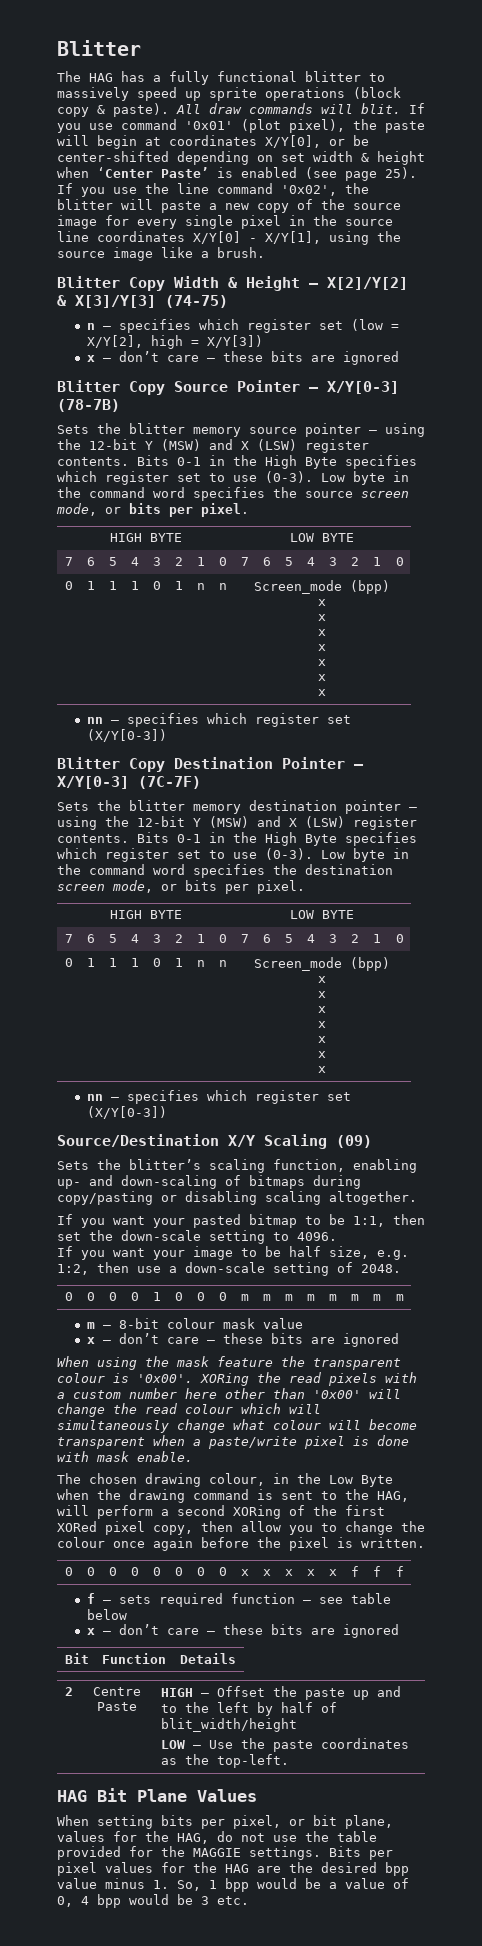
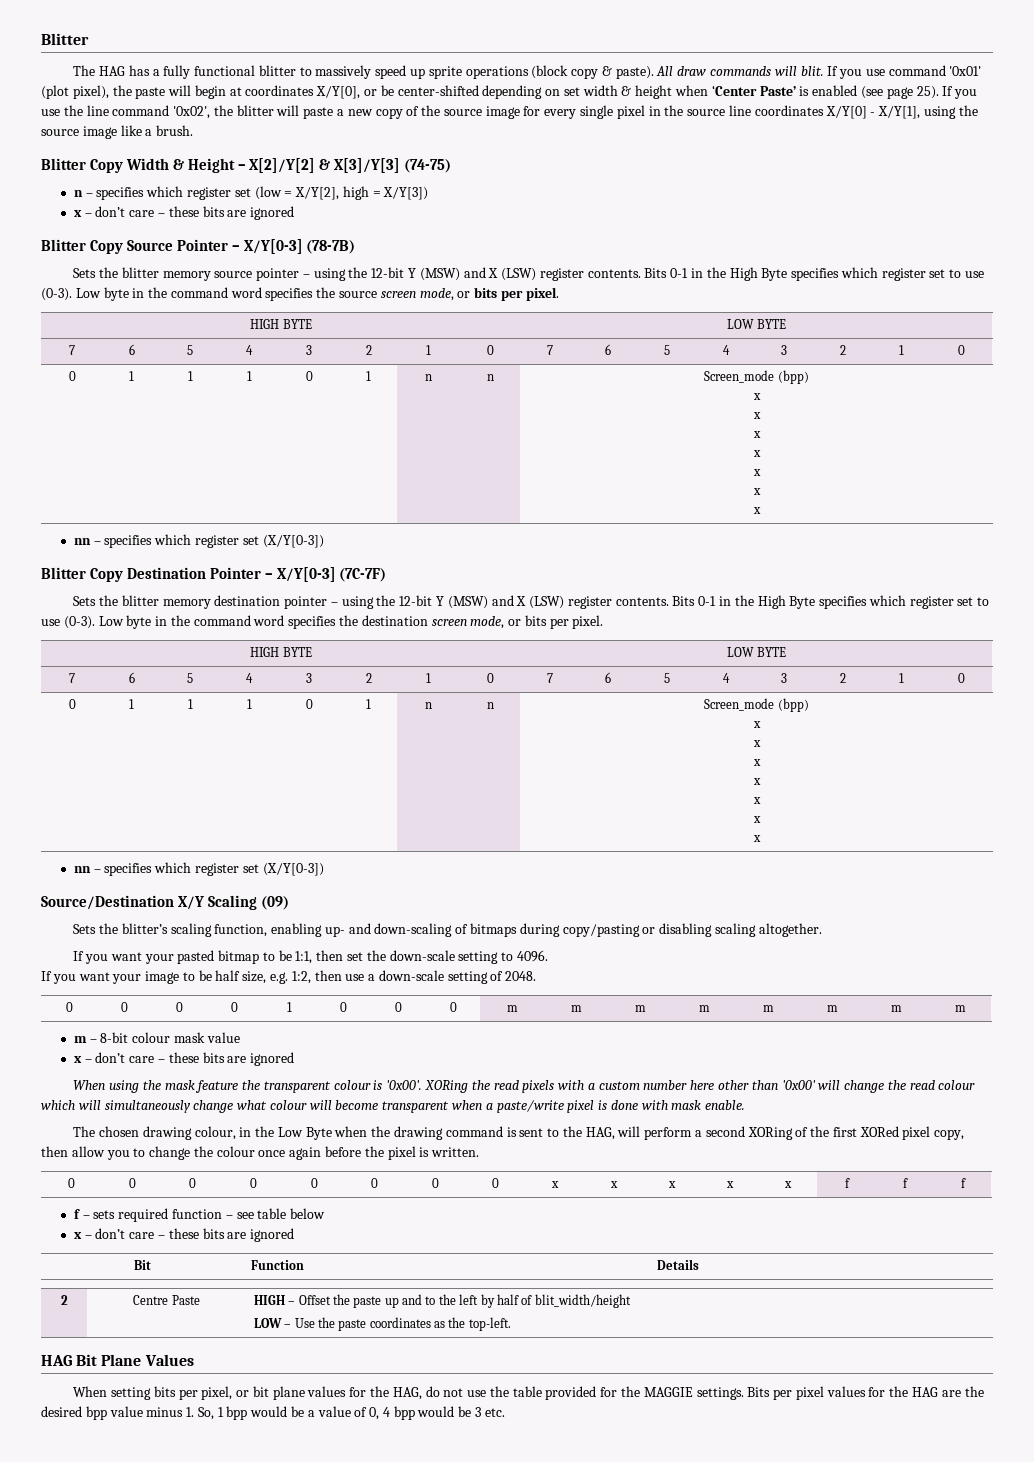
- When setting bits per pixel, or bit plane, values for the HAG, do not use the table provided for the MAGGIE settings.
+ When setting bits per pixel, or bit plane values for the HAG, do not use the table provided for the MAGGIE settings.

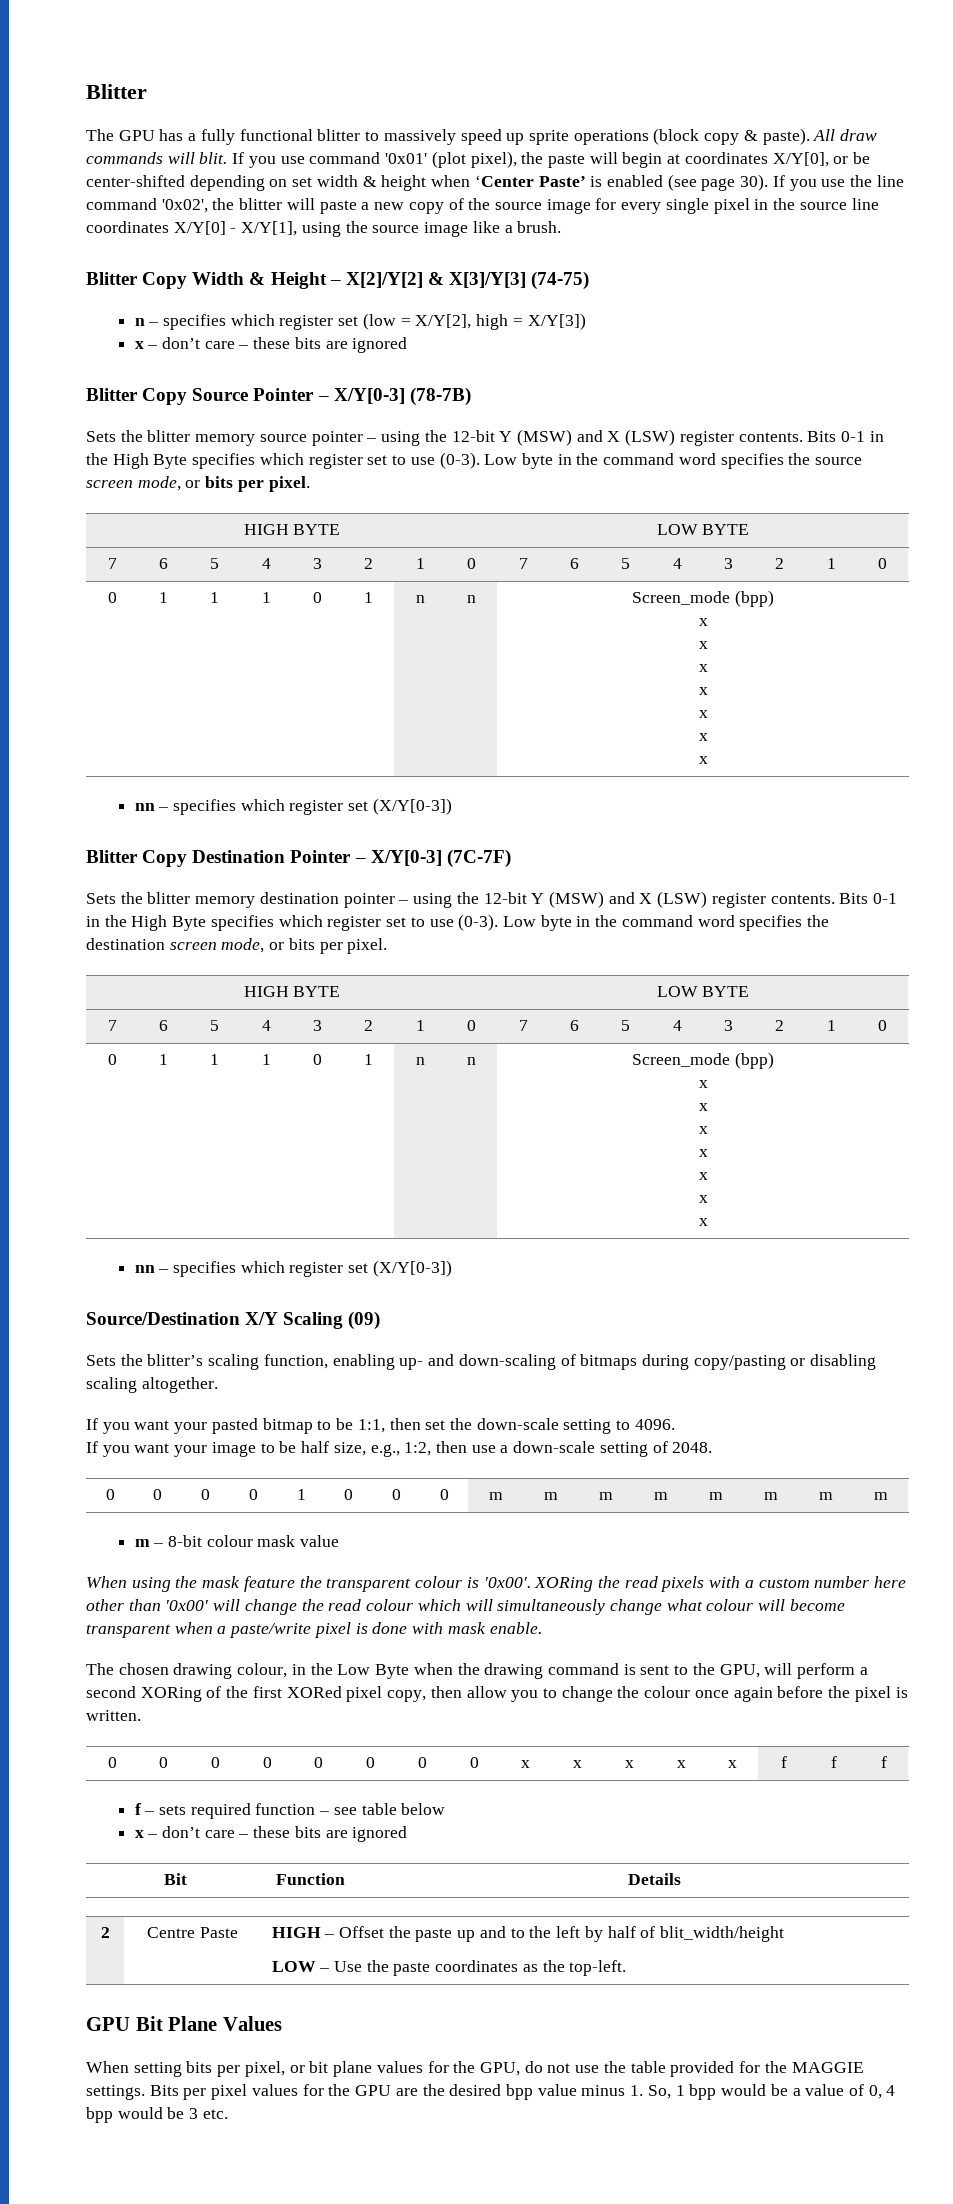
- The HAG has a fully functional blitter to massively speed up sprite operations (block copy & paste).
+ The GPU has a fully functional blitter to massively speed up sprite operations (block copy & paste).
- If you use command '0x01' (plot pixel), the paste will begin at coordinates X/Y[0], or be center-shifted depending on set width & height when ‘Center Paste’ is enabled (see page 25).
+ If you use command '0x01' (plot pixel), the paste will begin at coordinates X/Y[0], or be center-shifted depending on set width & height when ‘Center Paste’ is enabled (see page 30).
- If you want your image to be half size, e.g. 1:2, then use a down-scale setting of 2048.
+ If you want your image to be half size, e.g., 1:2, then use a down-scale setting of 2048.
  m – 8-bit colour mask value
- x – don’t care – these bits are ignored
- The chosen drawing colour, in the Low Byte when the drawing command is sent to the HAG, will perform a second XORing of the first XORed pixel copy, then allow you to change the colour once again before the pixel is written.
+ The chosen drawing colour, in the Low Byte when the drawing command is sent to the GPU, will perform a second XORing of the first XORed pixel copy, then allow you to change the colour once again before the pixel is written.
- HAG Bit Plane Values
+ GPU Bit Plane Values
- When setting bits per pixel, or bit plane values for the HAG, do not use the table provided for the MAGGIE settings.
+ When setting bits per pixel, or bit plane values for the GPU, do not use the table provided for the MAGGIE settings.
- Bits per pixel values for the HAG are the desired bpp value minus 1. So, 1 bpp would be a value of 0, 4 bpp would be 3 etc.
+ Bits per pixel values for the GPU are the desired bpp value minus 1. So, 1 bpp would be a value of 0, 4 bpp would be 3 etc.

